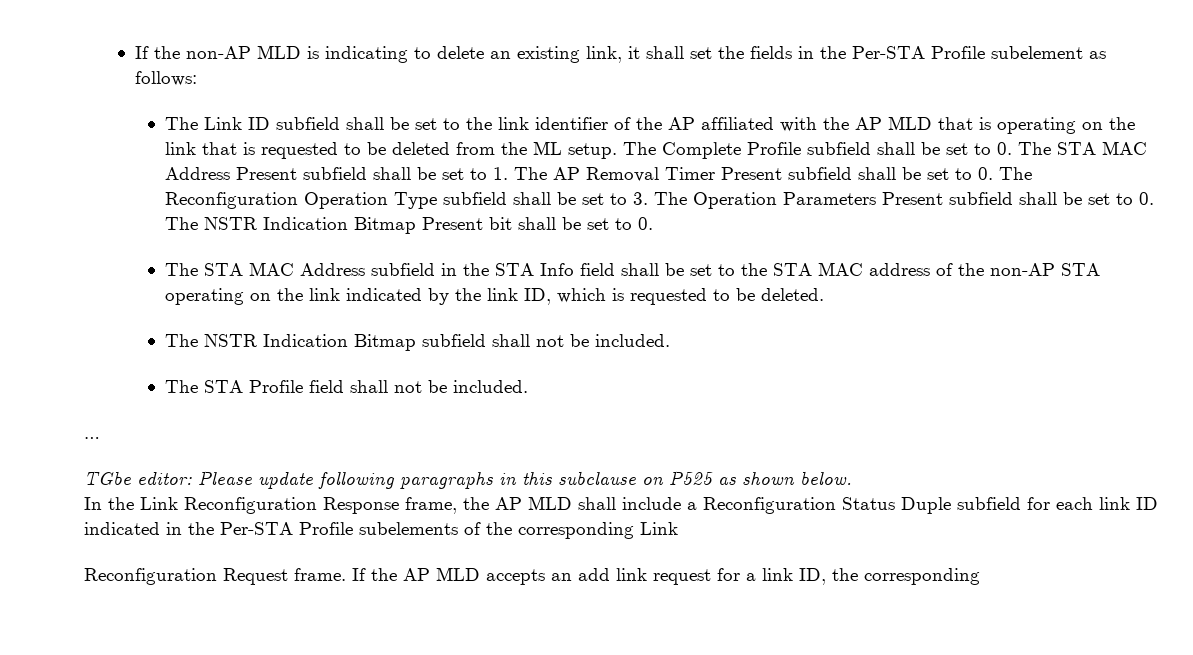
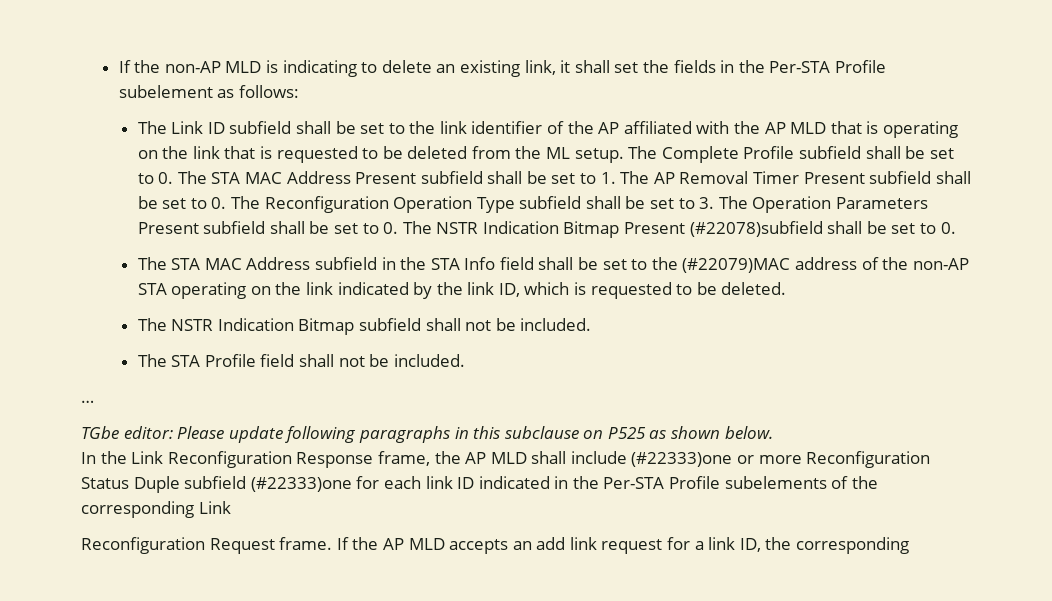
- The Complete Profile subfield shall be set to 0. The STA MAC Address Present subfield shall be set to 1. The AP Removal Timer Present subfield shall be set to 0. The Reconfiguration Operation Type subfield shall be set to 3. The Operation Parameters Present subfield shall be set to 0. The NSTR Indication Bitmap Present bit shall be set to 0.
+ The Complete Profile subfield shall be set to 0. The STA MAC Address Present subfield shall be set to 1. The AP Removal Timer Present subfield shall be set to 0. The Reconfiguration Operation Type subfield shall be set to 3. The Operation Parameters Present subfield shall be set to 0. The NSTR Indication Bitmap Present (#22078)subfield shall be set to 0.
- The STA MAC Address subfield in the STA Info field shall be set to the STA MAC address of the non-AP STA operating on the link indicated by the link ID, which is requested to be deleted.
+ The STA MAC Address subfield in the STA Info field shall be set to the (#22079)MAC address of the non-AP STA operating on the link indicated by the link ID, which is requested to be deleted.
- In the Link Reconfiguration Response frame, the AP MLD shall include a Reconfiguration Status Duple subfield for each link ID indicated in the Per-STA Profile subelements of the corresponding Link
+ In the Link Reconfiguration Response frame, the AP MLD shall include (#22333)one or more Reconfiguration Status Duple subfield (#22333)one for each link ID indicated in the Per-STA Profile subelements of the corresponding Link

